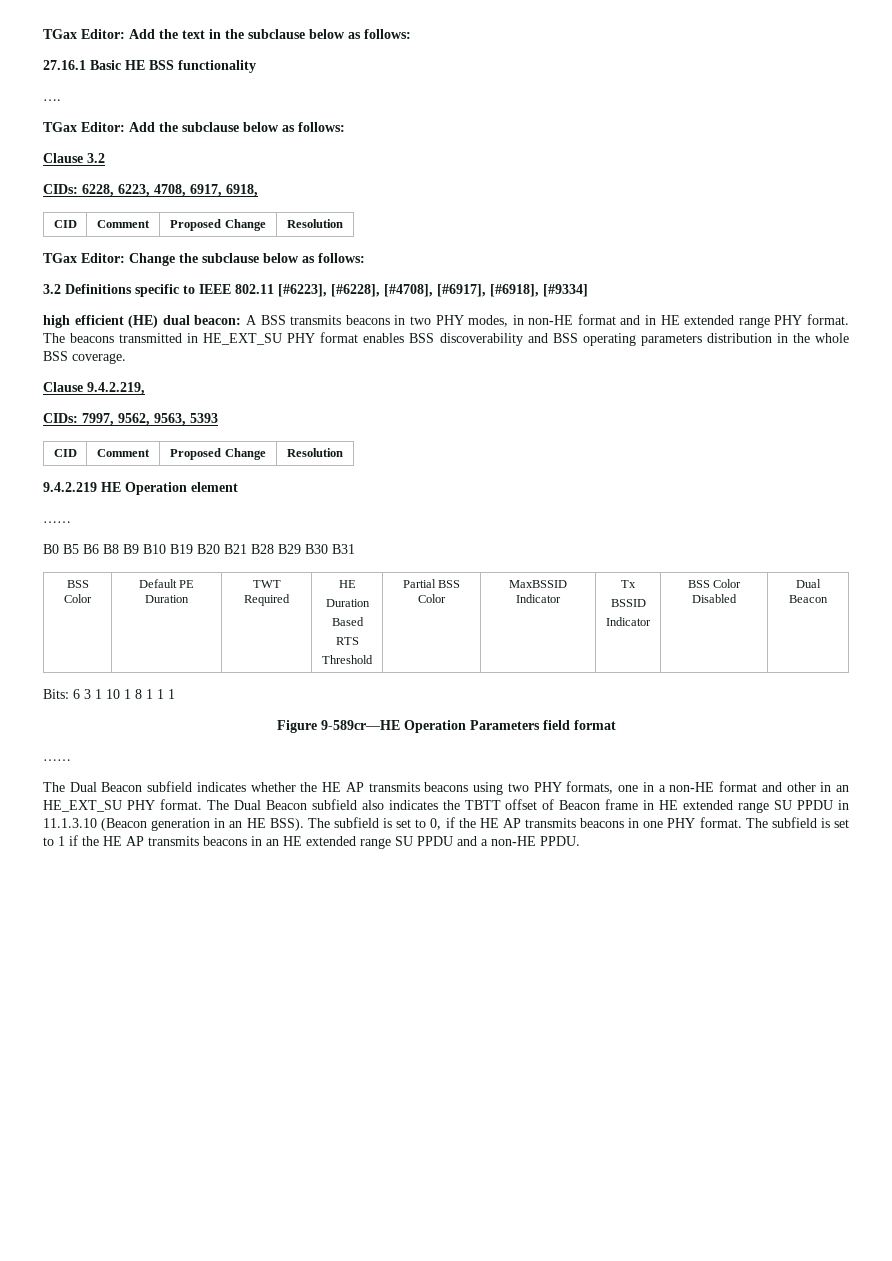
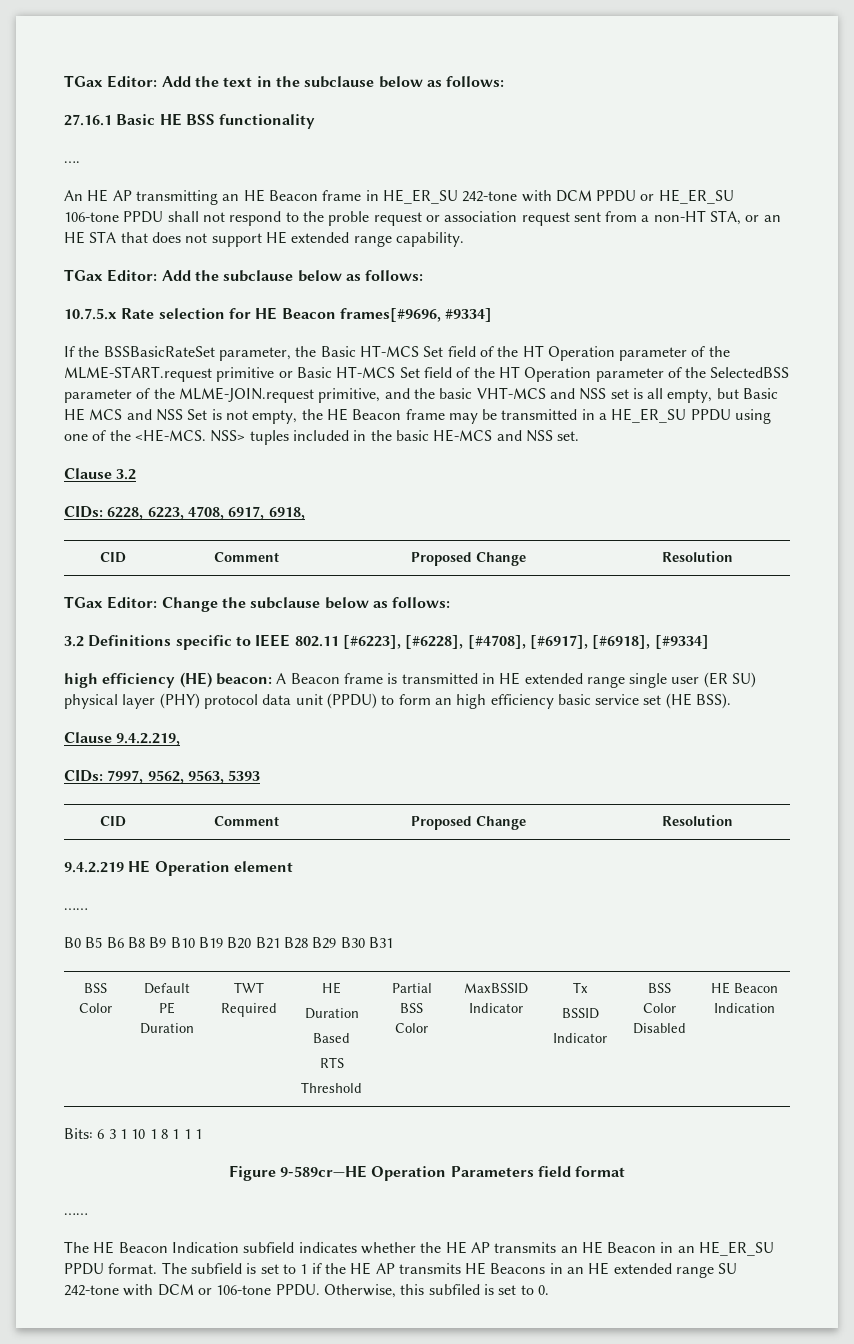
+ An HE AP transmitting an HE Beacon frame in HE_ER_SU 242-tone with DCM PPDU or HE_ER_SU 106-tone PPDU shall not respond to the proble request or association request sent from a non-HT STA, or an HE STA that does not support HE extended range capability.
+ 10.7.5.x Rate selection for HE Beacon frames[#9696, #9334]
+ If the BSSBasicRateSet parameter, the Basic HT-MCS Set field of the HT Operation parameter of the MLME-START.request primitive or Basic HT-MCS Set field of the HT Operation parameter of the SelectedBSS parameter of the MLME-JOIN.request primitive, and the basic VHT-MCS and NSS set is all empty, but Basic HE MCS and NSS Set is not empty, the HE Beacon frame may be transmitted in a HE_ER_SU PPDU using one of the <HE-MCS. NSS> tuples included in the basic HE-MCS and NSS set.
- high efficient (HE) dual beacon: A BSS transmits beacons in two PHY modes, in non-HE format and in HE extended range PHY format. The beacons transmitted in HE_EXT_SU PHY format enables BSS discoverability and BSS operating parameters distribution in the whole BSS coverage.
+ high efficiency (HE) beacon: A Beacon frame is transmitted in HE extended range single user (ER SU) physical layer (PHY) protocol data unit (PPDU) to form an high efficiency basic service set (HE BSS).
  BSS Color | Default PE Duration | TWT Required | HE
  Duration
  Based
  RTS
  Threshold | Partial BSS Color | MaxBSSID Indicator | Tx
  BSSID
- Indicator | BSS Color Disabled | Dual Beacon
+ Indicator | BSS Color Disabled | HE Beacon Indication
- The Dual Beacon subfield indicates whether the HE AP transmits beacons using two PHY formats, one in a non-HE format and other in an HE_EXT_SU PHY format. The Dual Beacon subfield also indicates the TBTT offset of Beacon frame in HE extended range SU PPDU in 11.1.3.10 (Beacon generation in an HE BSS). The subfield is set to 0, if the HE AP transmits beacons in one PHY format.
+ The HE Beacon Indication subfield indicates whether the HE AP transmits an HE Beacon in an HE_ER_SU PPDU format.
- The subfield is set to 1 if the HE AP transmits beacons in an HE extended range SU PPDU and a non-HE PPDU.
+ The subfield is set to 1 if the HE AP transmits HE Beacons in an HE extended range SU 242-tone with DCM or 106-tone PPDU. Otherwise, this subfiled is set to 0.

